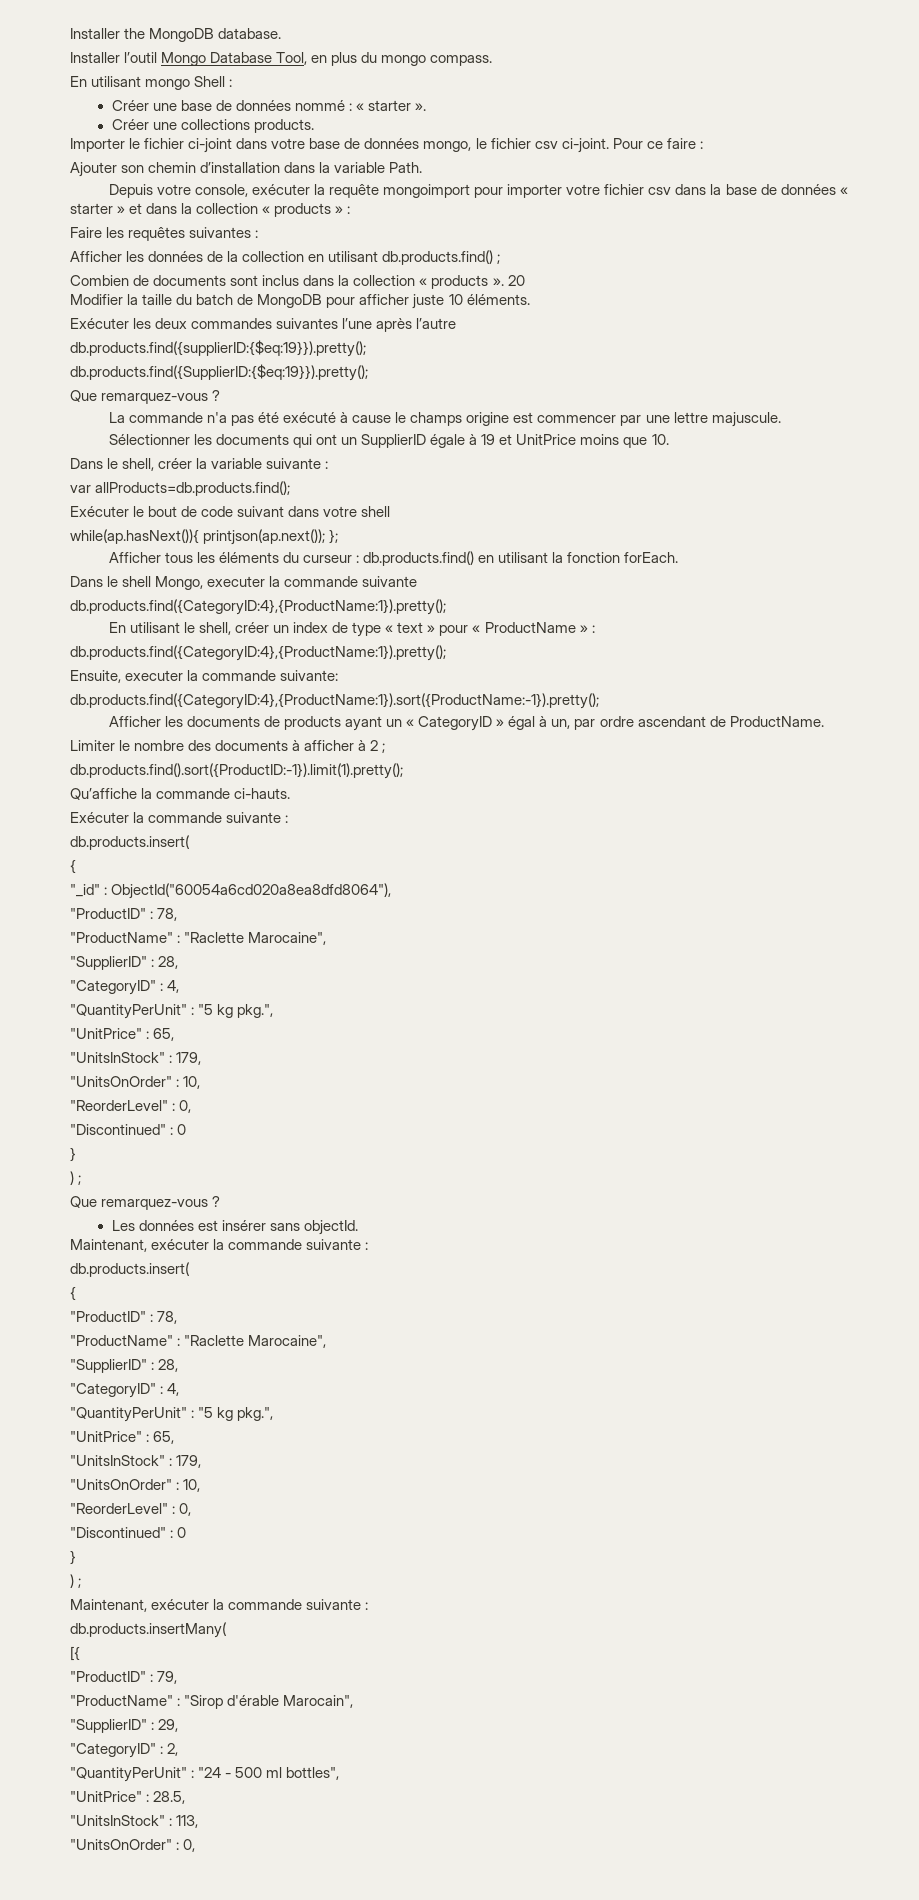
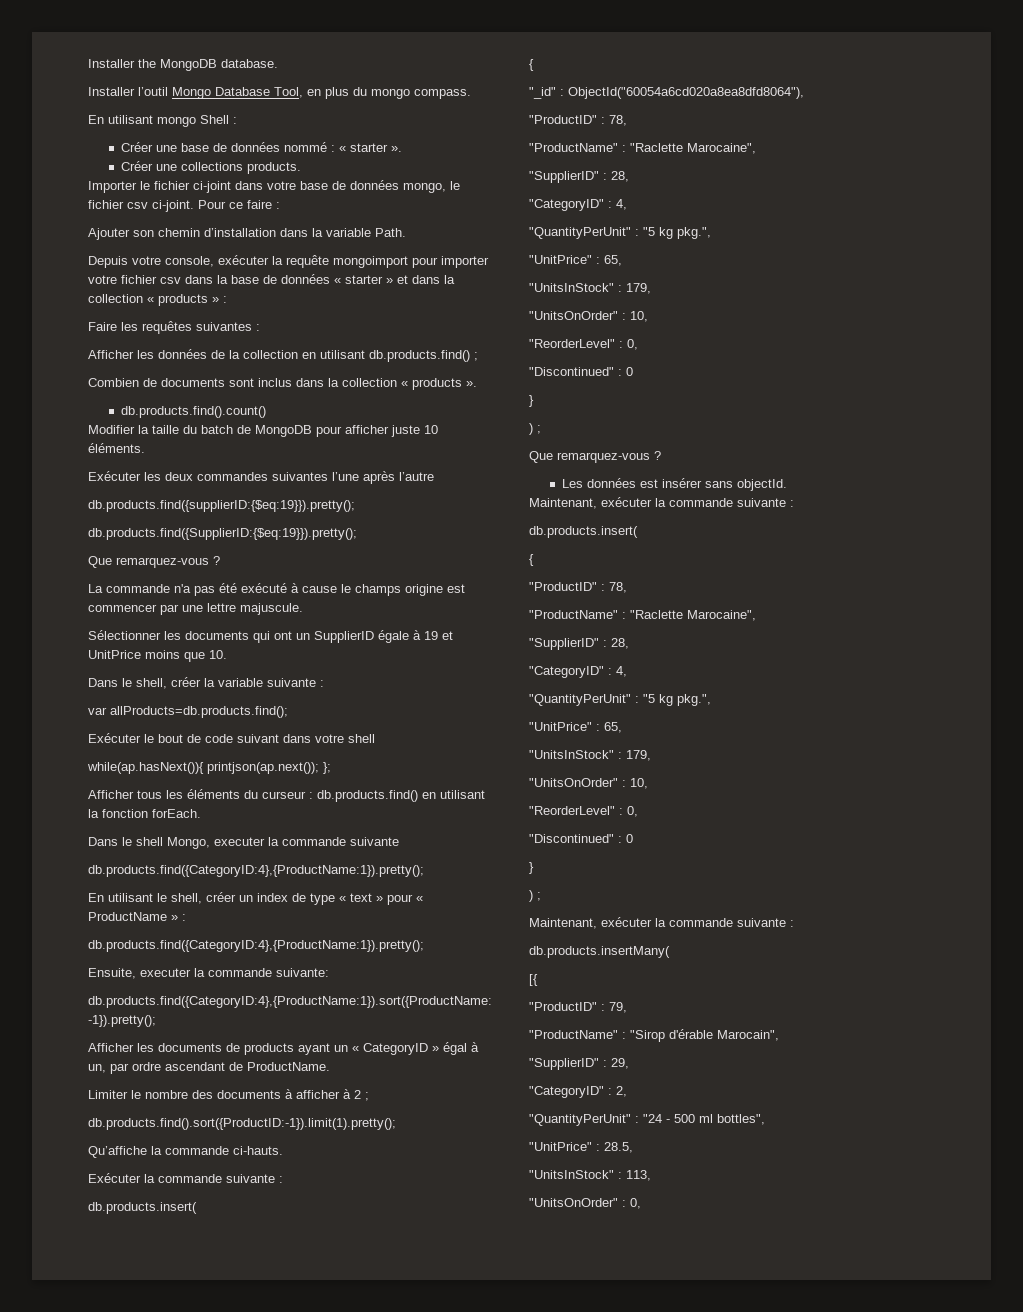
- Combien de documents sont inclus dans la collection « products ». 20
+ Combien de documents sont inclus dans la collection « products ».
+ db.products.find().count()

